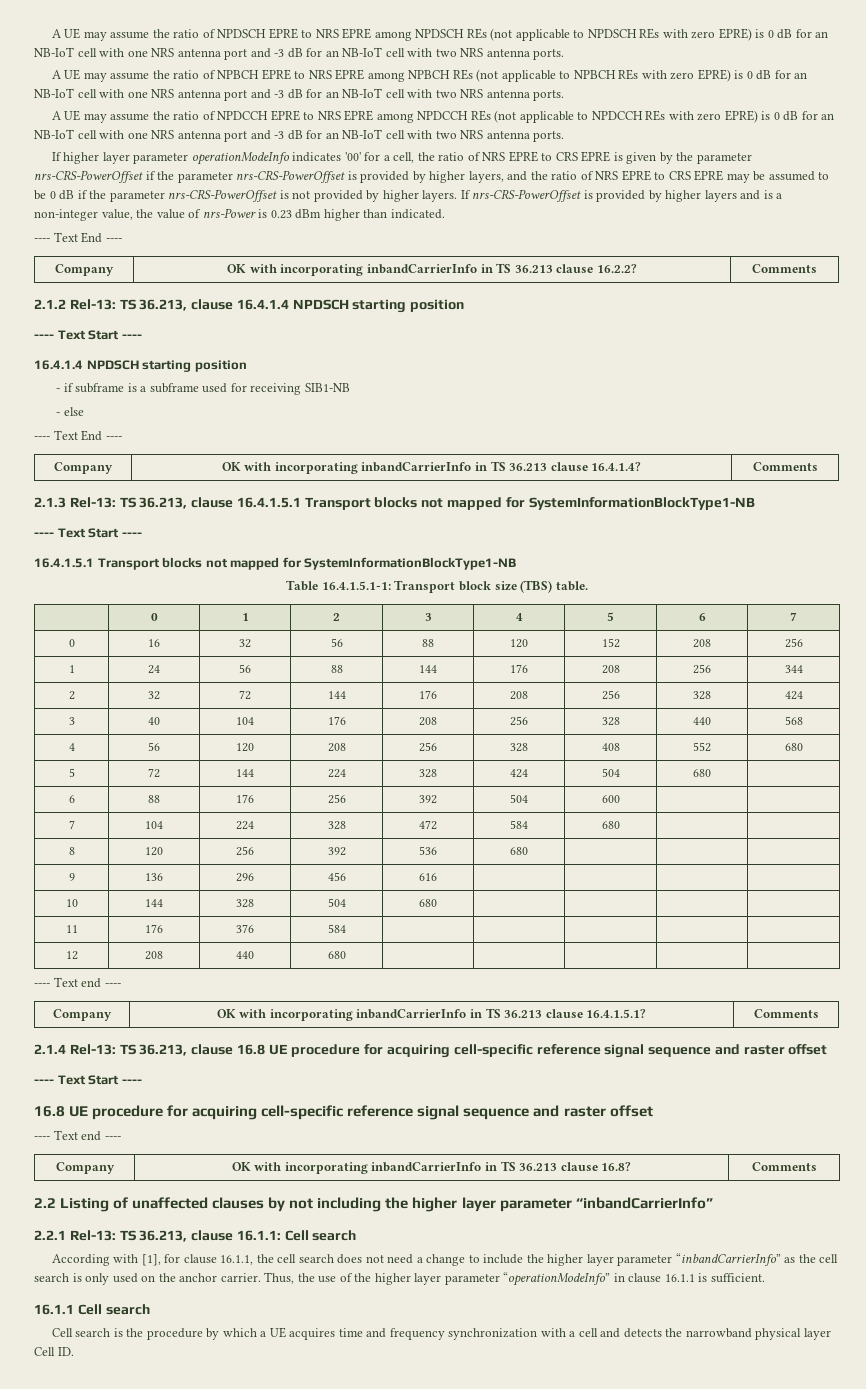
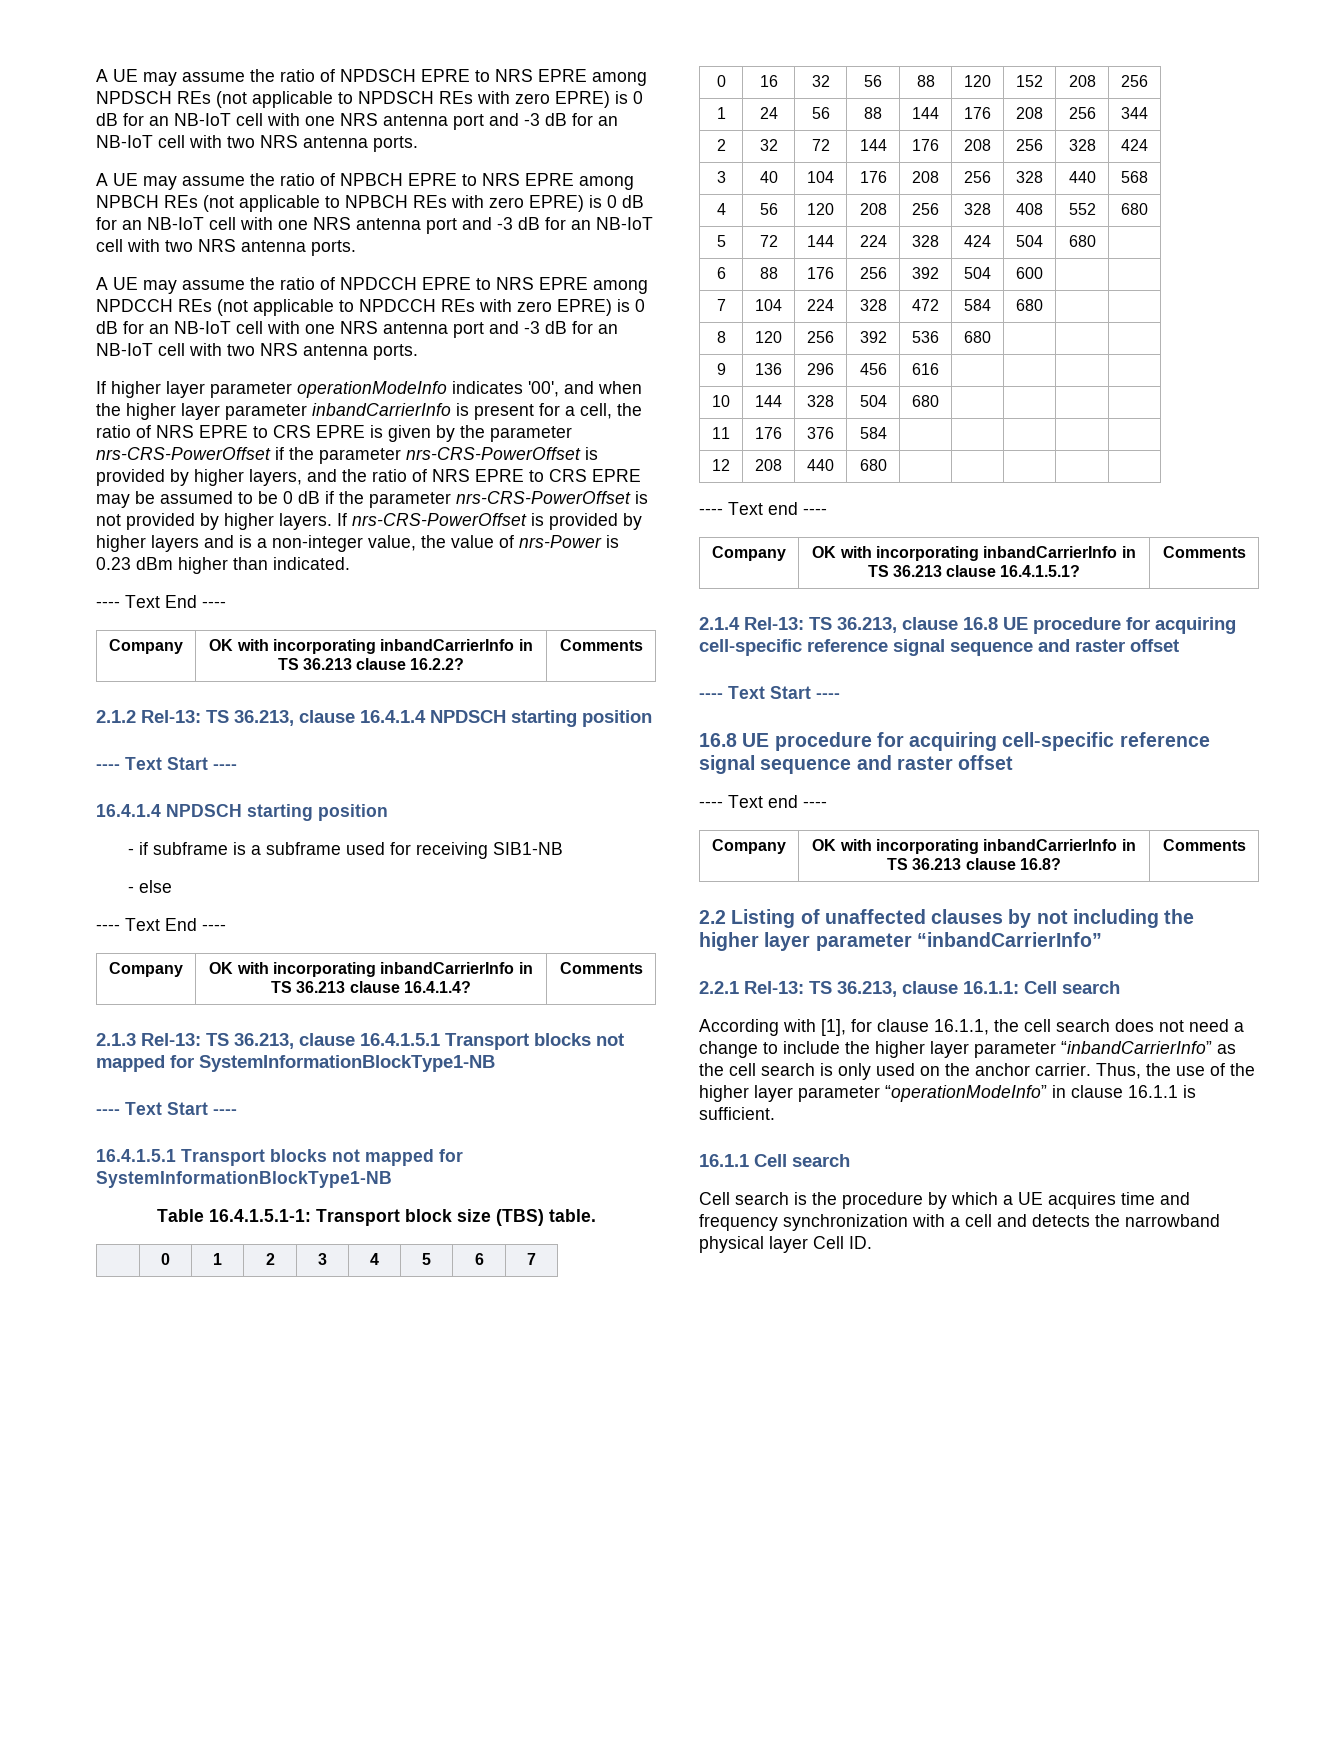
- If higher layer parameter operationModeInfo indicates '00' for a cell, the ratio of NRS EPRE to CRS EPRE is given by the parameter nrs-CRS-PowerOffset if the parameter nrs-CRS-PowerOffset is provided by higher layers, and the ratio of NRS EPRE to CRS EPRE may be assumed to be 0 dB if the parameter nrs-CRS-PowerOffset is not provided by higher layers.
+ If higher layer parameter operationModeInfo indicates '00', and when the higher layer parameter inbandCarrierInfo is present for a cell, the ratio of NRS EPRE to CRS EPRE is given by the parameter nrs-CRS-PowerOffset if the parameter nrs-CRS-PowerOffset is provided by higher layers, and the ratio of NRS EPRE to CRS EPRE may be assumed to be 0 dB if the parameter nrs-CRS-PowerOffset is not provided by higher layers.

